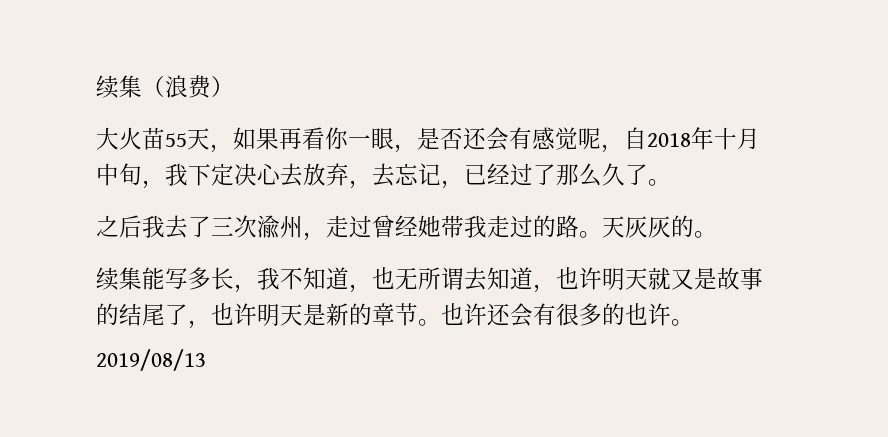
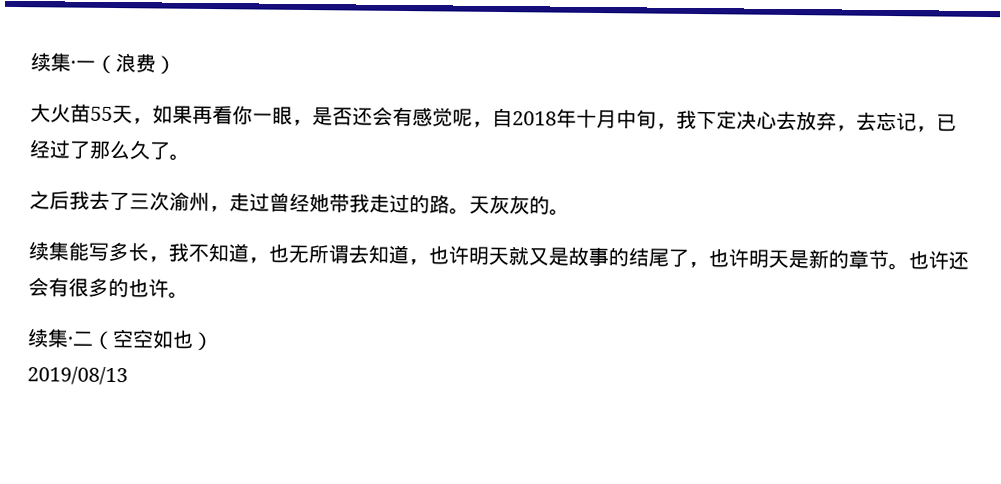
- 续集（浪费）
+ 续集·一（浪费）
+ 续集·二（空空如也）

